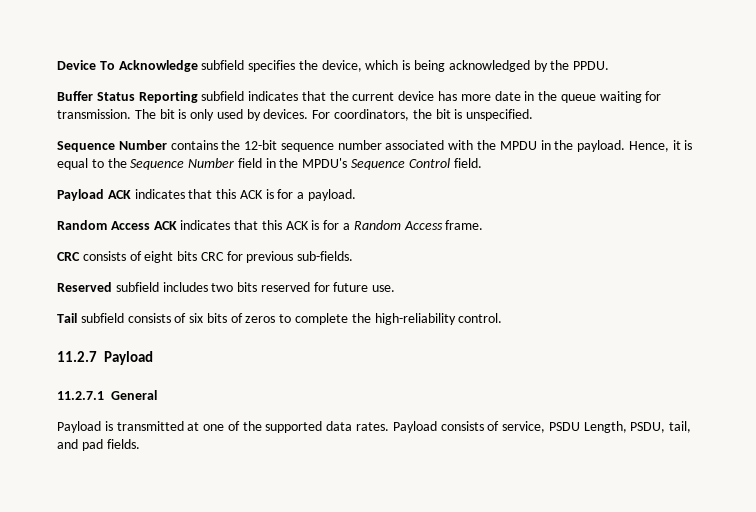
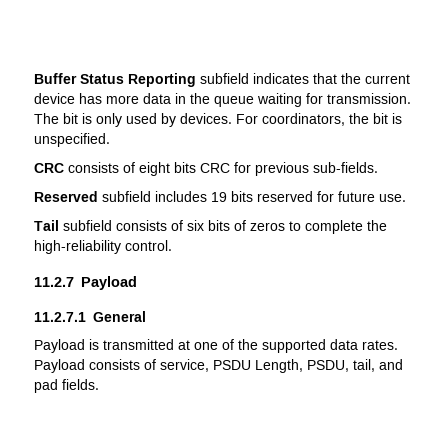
- Device To Acknowledge subfield specifies the device, which is being acknowledged by the PPDU.
- Buffer Status Reporting subfield indicates that the current device has more date in the queue waiting for transmission.
+ Buffer Status Reporting subfield indicates that the current device has more data in the queue waiting for transmission.
- Sequence Number contains the 12-bit sequence number associated with the MPDU in the payload. Hence, it is equal to the Sequence Number field in the MPDU's Sequence Control field.
- Payload ACK indicates that this ACK is for a payload.
- Random Access ACK indicates that this ACK is for a Random Access frame.
- Reserved subfield includes two bits reserved for future use.
+ Reserved subfield includes 19 bits reserved for future use.

